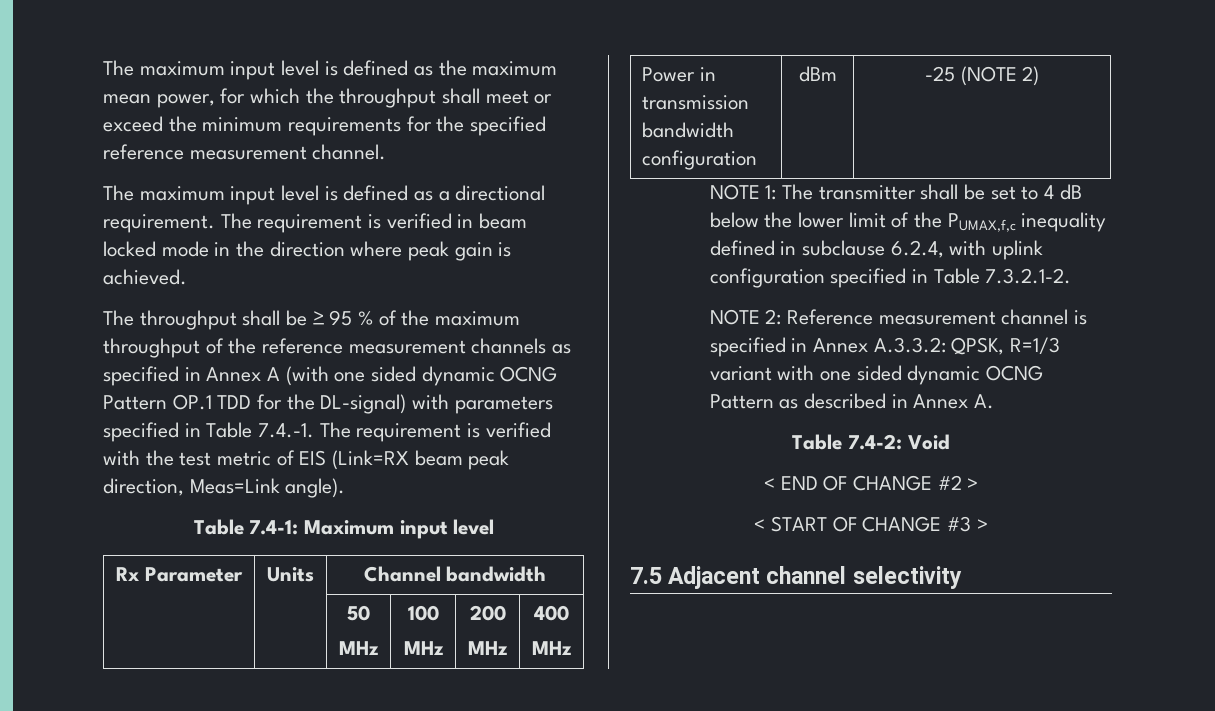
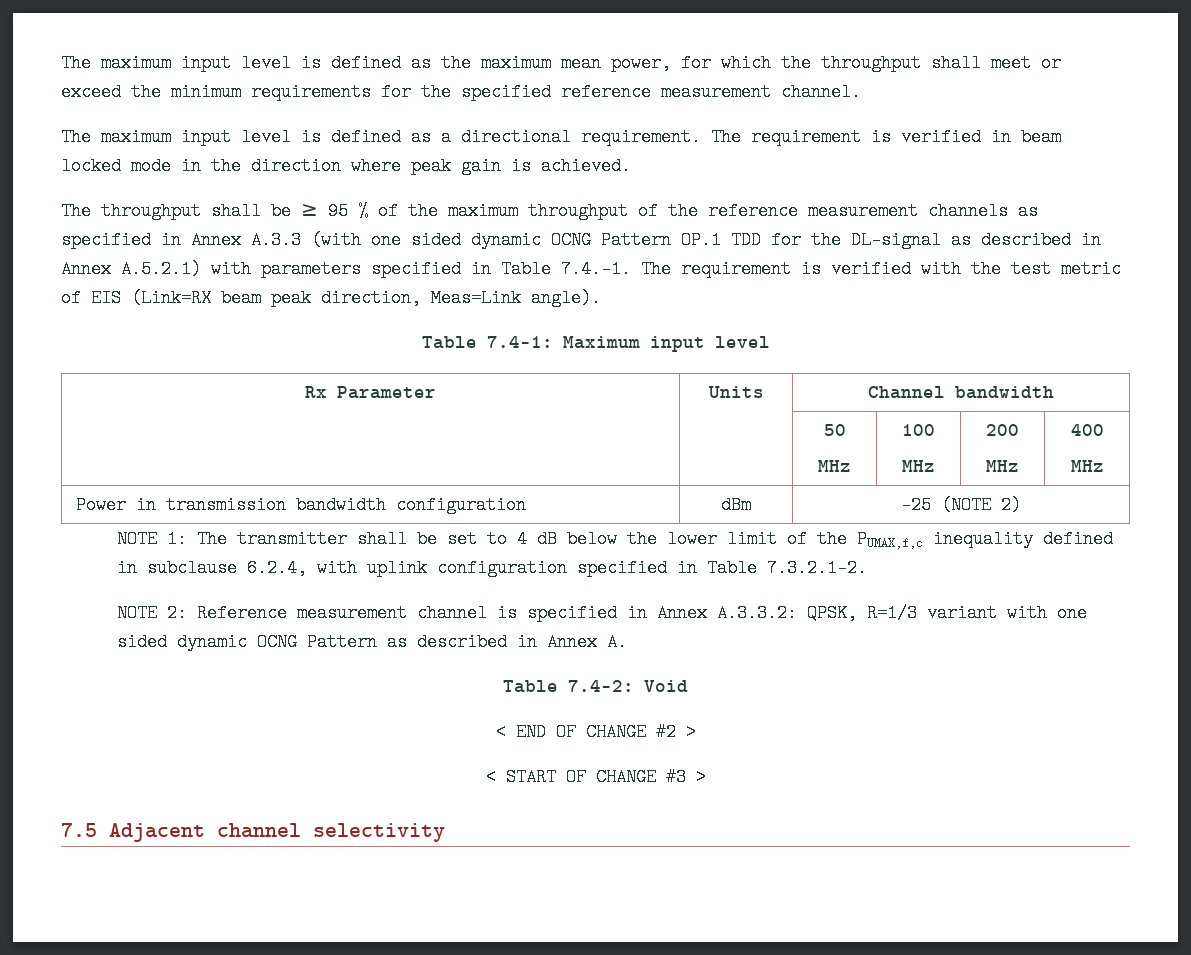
- The throughput shall be ≥ 95 % of the maximum throughput of the reference measurement channels as specified in Annex A (with one sided dynamic OCNG Pattern OP.1 TDD for the DL-signal) with parameters specified in Table 7.4.-1. The requirement is verified with the test metric of EIS (Link=RX beam peak direction, Meas=Link angle).
+ The throughput shall be ≥ 95 % of the maximum throughput of the reference measurement channels as specified in Annex A.3.3 (with one sided dynamic OCNG Pattern OP.1 TDD for the DL-signal as described in Annex A.5.2.1) with parameters specified in Table 7.4.-1. The requirement is verified with the test metric of EIS (Link=RX beam peak direction, Meas=Link angle).

